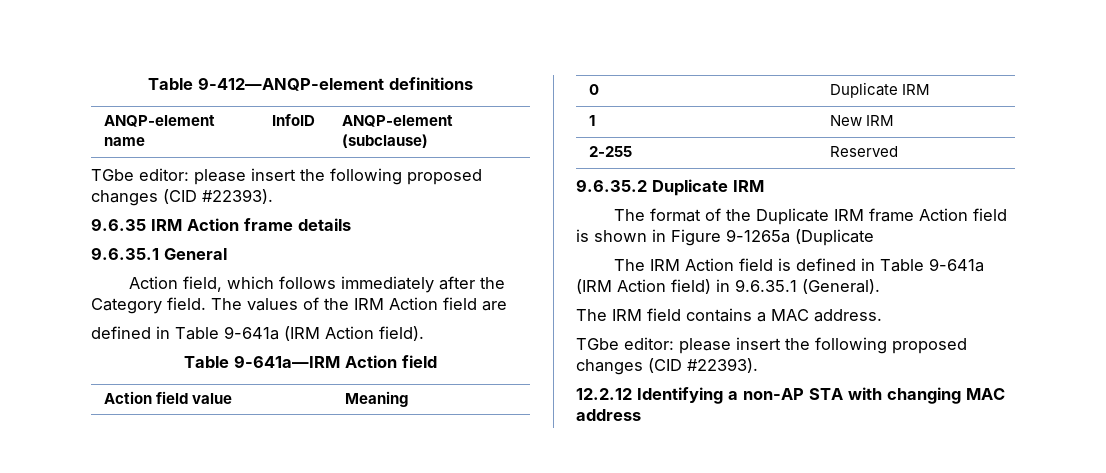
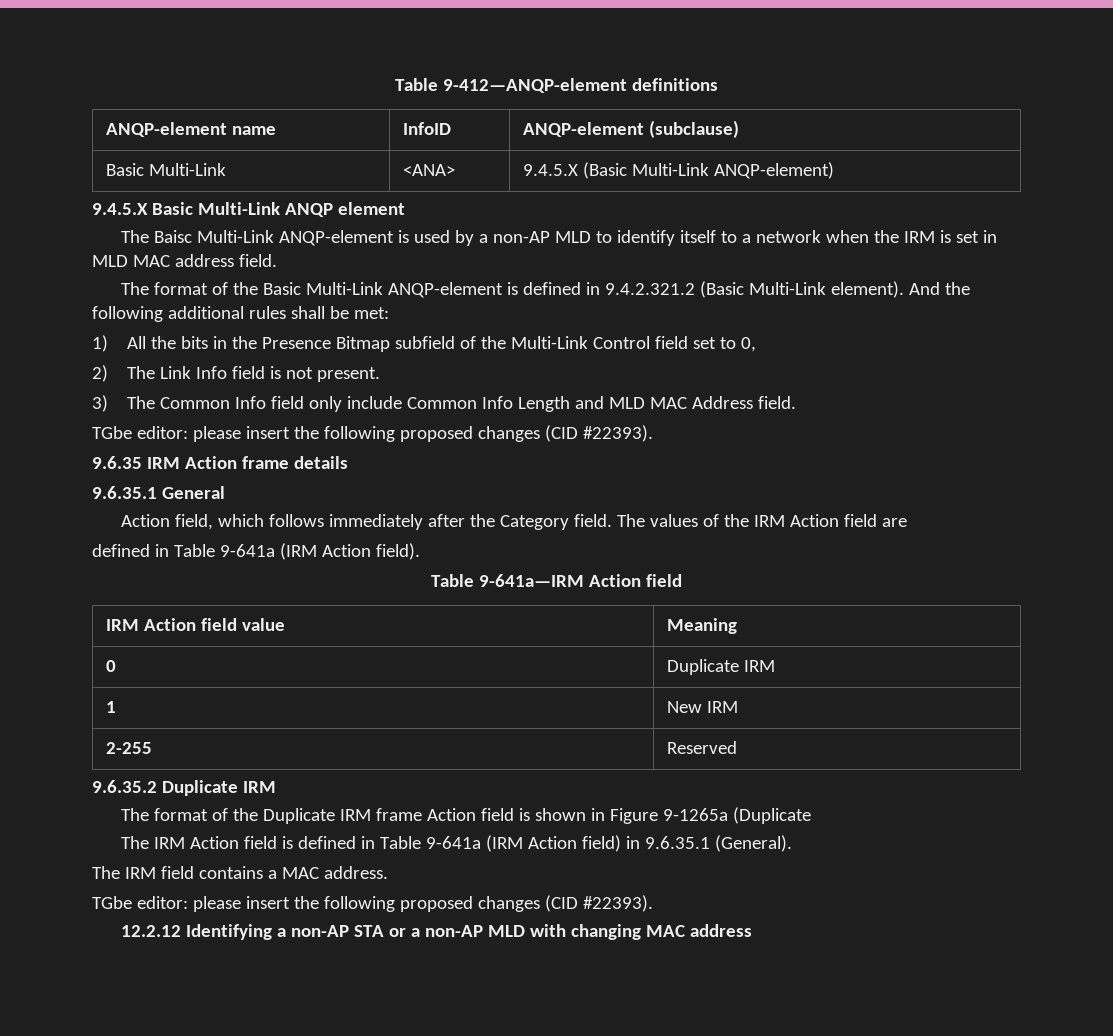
+ Basic Multi-Link | <ANA> | 9.4.5.X (Basic Multi-Link ANQP-element)
+ 9.4.5.X Basic Multi-Link ANQP element
+ The Baisc Multi-Link ANQP-element is used by a non-AP MLD to identify itself to a network when the IRM is set in MLD MAC address field.
+ The format of the Basic Multi-Link ANQP-element is defined in 9.4.2.321.2 (Basic Multi-Link element). And the following additional rules shall be met:
+ 1) All the bits in the Presence Bitmap subfield of the Multi-Link Control field set to 0,
+ 2) The Link Info field is not present.
+ 3) The Common Info field only include Common Info Length and MLD MAC Address field.
- Action field value | Meaning
+ IRM Action field value | Meaning
- 12.2.12 Identifying a non-AP STA with changing MAC address
+ 12.2.12 Identifying a non-AP STA or a non-AP MLD with changing MAC address

